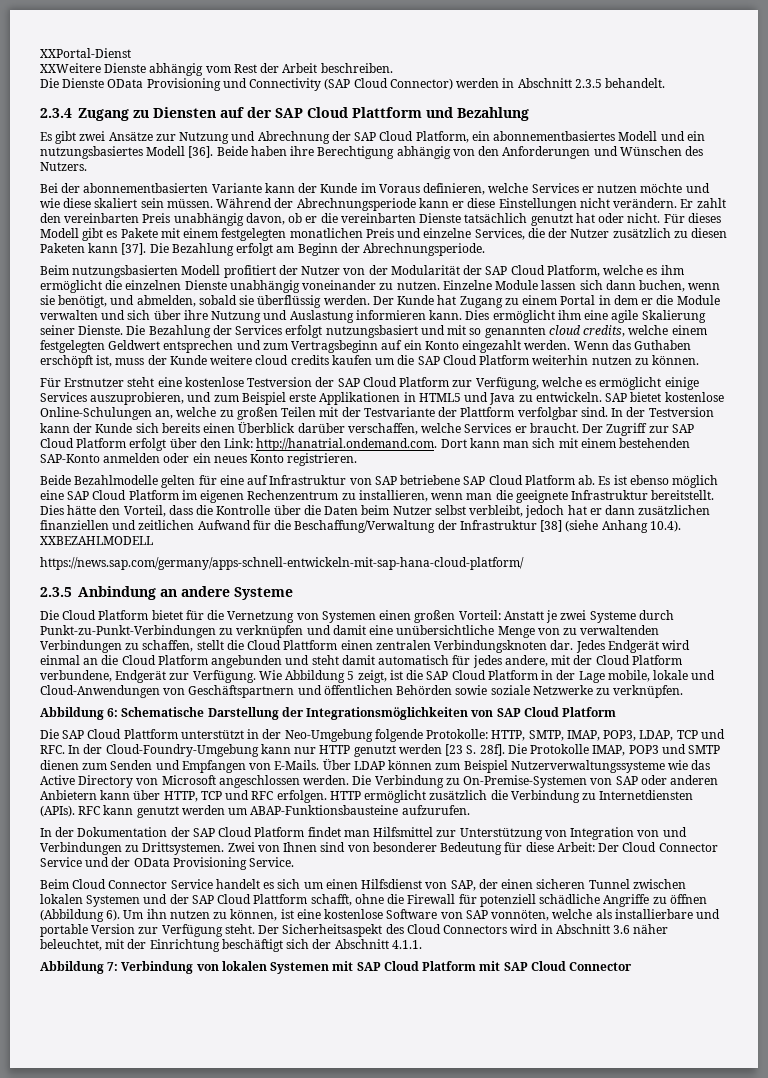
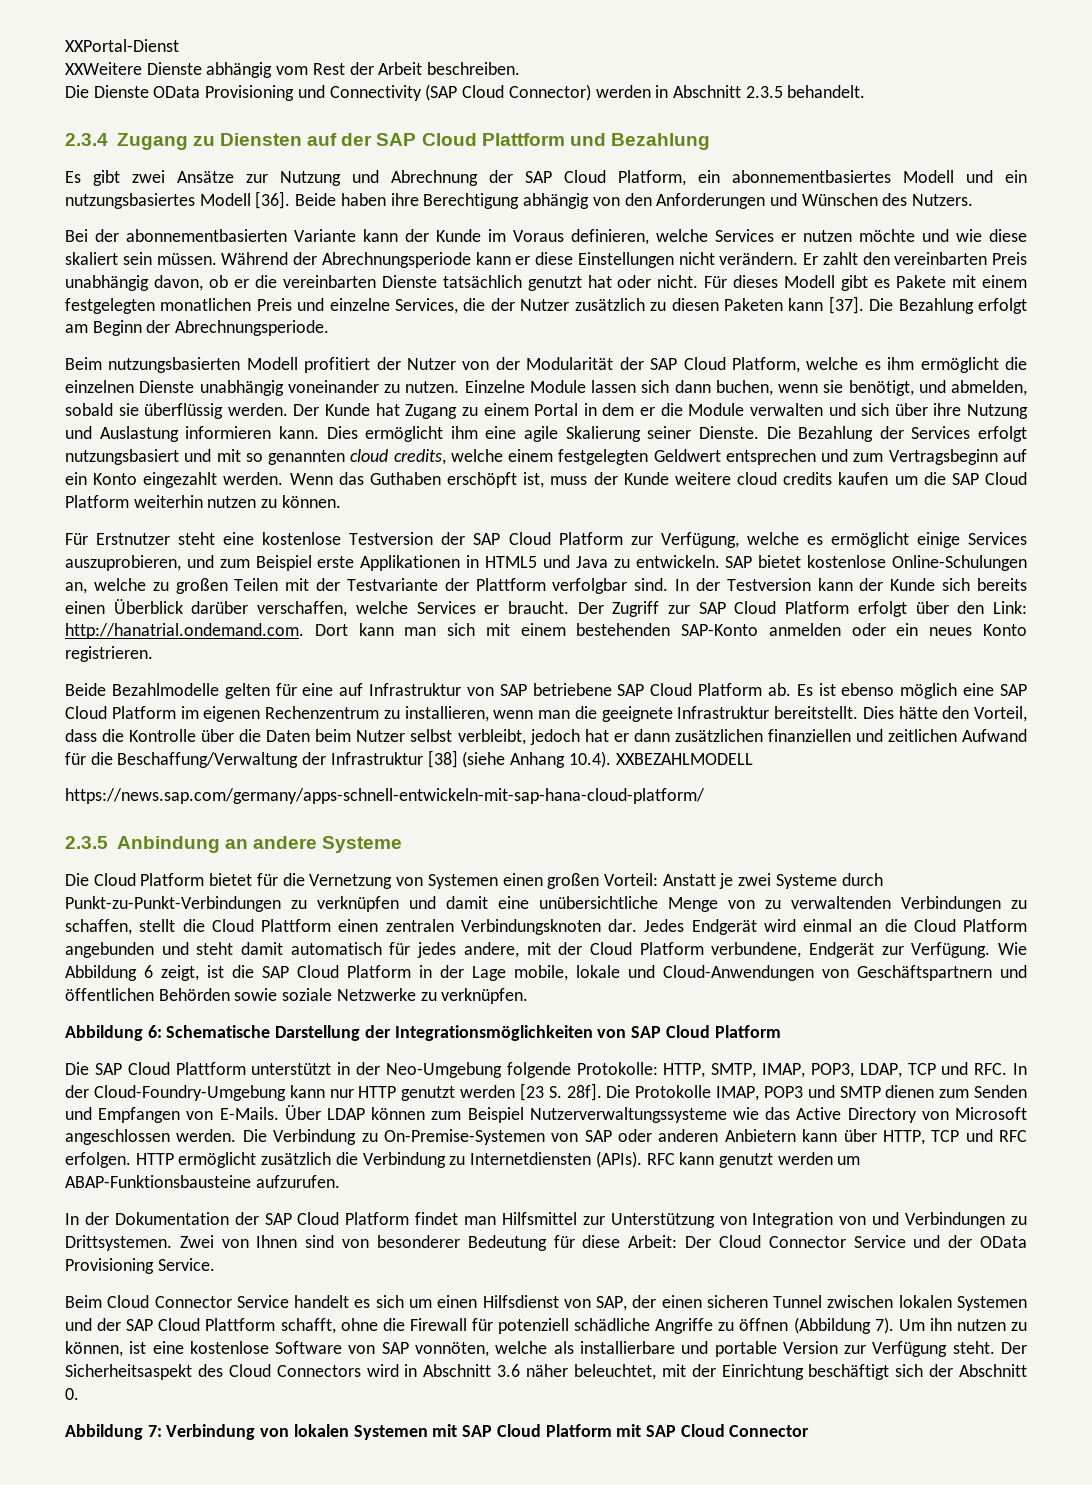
- Wie Abbildung 5 zeigt, ist die SAP Cloud Platform in der Lage mobile, lokale und Cloud-Anwendungen von Geschäftspartnern und öffentlichen Behörden sowie soziale Netzwerke zu verknüpfen.
+ Wie Abbildung 6 zeigt, ist die SAP Cloud Platform in der Lage mobile, lokale und Cloud-Anwendungen von Geschäftspartnern und öffentlichen Behörden sowie soziale Netzwerke zu verknüpfen.
- Beim Cloud Connector Service handelt es sich um einen Hilfsdienst von SAP, der einen sicheren Tunnel zwischen lokalen Systemen und der SAP Cloud Plattform schafft, ohne die Firewall für potenziell schädliche Angriffe zu öffnen (Abbildung 6).
+ Beim Cloud Connector Service handelt es sich um einen Hilfsdienst von SAP, der einen sicheren Tunnel zwischen lokalen Systemen und der SAP Cloud Plattform schafft, ohne die Firewall für potenziell schädliche Angriffe zu öffnen (Abbildung 7).
- Der Sicherheitsaspekt des Cloud Connectors wird in Abschnitt 3.6 näher beleuchtet, mit der Einrichtung beschäftigt sich der Abschnitt 4.1.1.
+ Der Sicherheitsaspekt des Cloud Connectors wird in Abschnitt 3.6 näher beleuchtet, mit der Einrichtung beschäftigt sich der Abschnitt 0.

